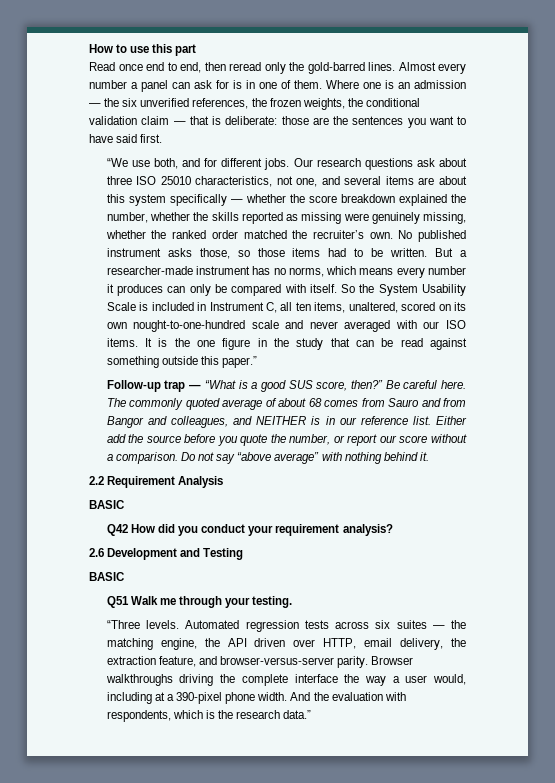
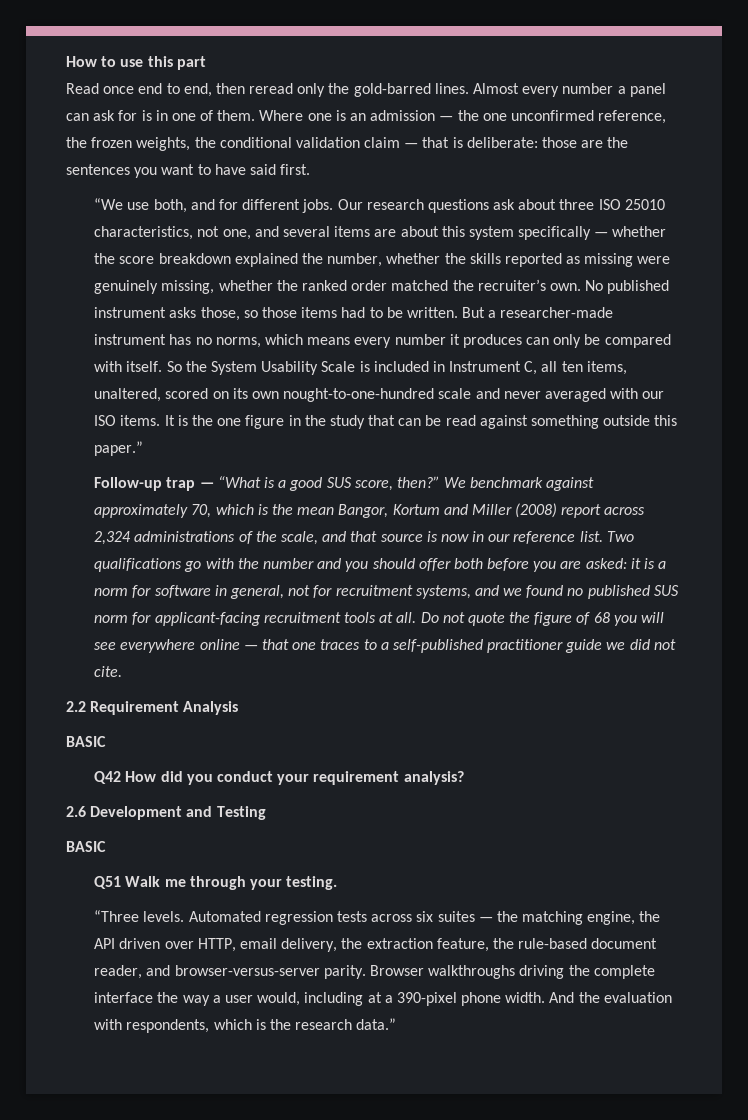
- Where one is an admission — the six unverified references, the frozen weights, the conditional validation claim — that is deliberate: those are the sentences you want to have said first.
+ Where one is an admission — the one unconfirmed reference, the frozen weights, the conditional validation claim — that is deliberate: those are the sentences you want to have said first.
- Be careful here. The commonly quoted average of about 68 comes from Sauro and from Bangor and colleagues, and NEITHER is in our reference list. Either add the source before you quote the number, or report our score without a comparison. Do not say “above average” with nothing behind it.
+ We benchmark against approximately 70, which is the mean Bangor, Kortum and Miller (2008) report across 2,324 administrations of the scale, and that source is now in our reference list. Two qualifications go with the number and you should offer both before you are asked: it is a norm for software in general, not for recruitment systems, and we found no published SUS norm for applicant-facing recruitment tools at all. Do not quote the figure of 68 you will see everywhere online — that one traces to a self-published practitioner guide we did not cite.
- Automated regression tests across six suites — the matching engine, the API driven over HTTP, email delivery, the extraction feature, and browser-versus-server parity.
+ Automated regression tests across six suites — the matching engine, the API driven over HTTP, email delivery, the extraction feature, the rule-based document reader, and browser-versus-server parity.

